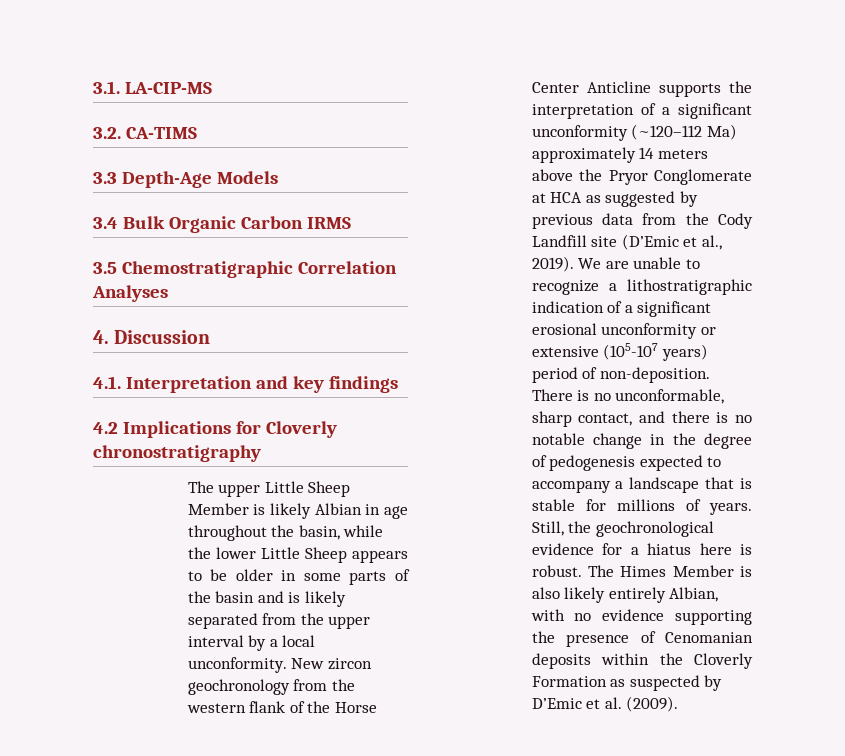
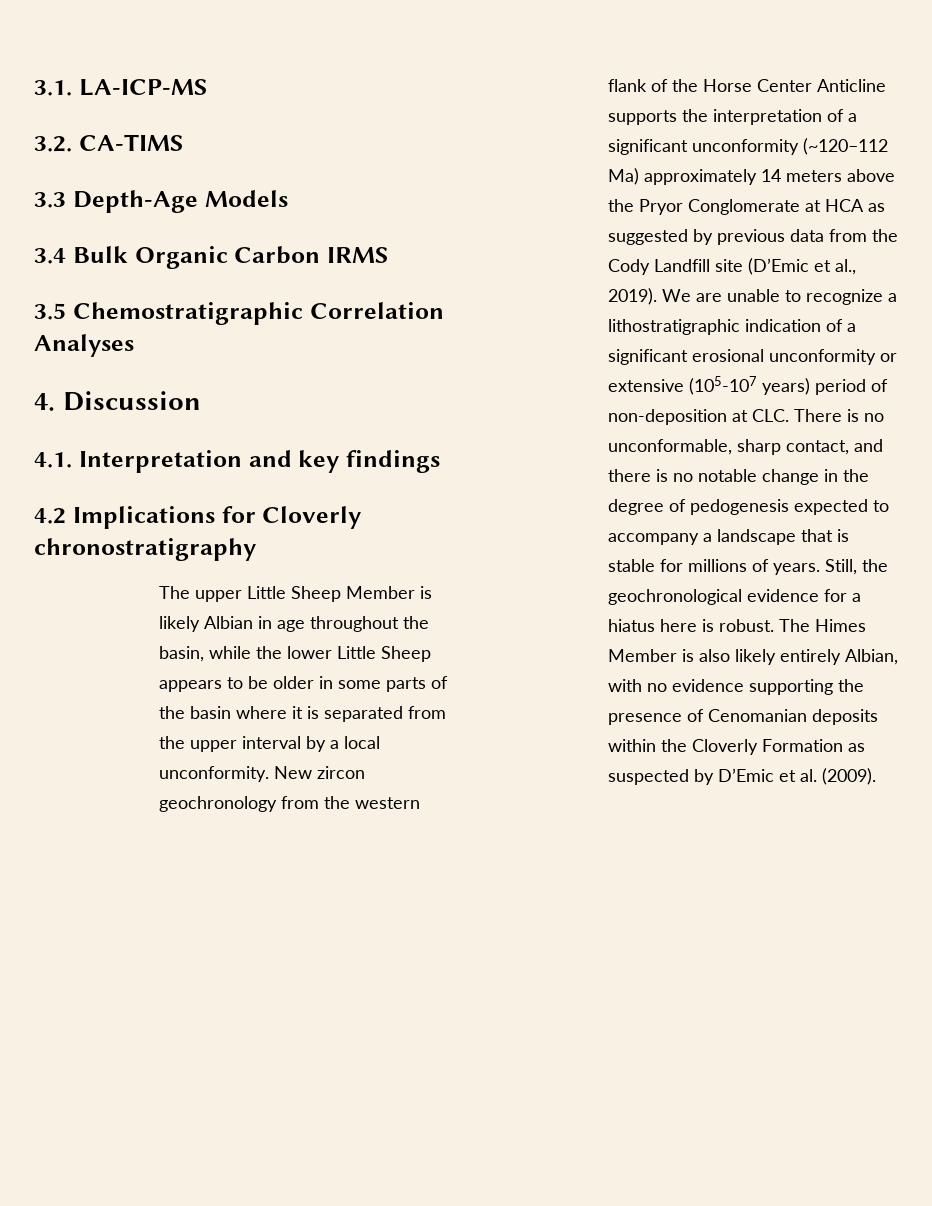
- 3.1. LA-CIP-MS
+ 3.1. LA-ICP-MS
- The upper Little Sheep Member is likely Albian in age throughout the basin, while the lower Little Sheep appears to be older in some parts of the basin and is likely separated from the upper interval by a local unconformity.
+ The upper Little Sheep Member is likely Albian in age throughout the basin, while the lower Little Sheep appears to be older in some parts of the basin where it is separated from the upper interval by a local unconformity.
- We are unable to recognize a lithostratigraphic indication of a significant erosional unconformity or extensive (105-107 years) period of non-deposition. There is no unconformable, sharp contact, and there is no notable change in the degree of pedogenesis expected to accompany a landscape that is stable for millions of years.
+ We are unable to recognize a lithostratigraphic indication of a significant erosional unconformity or extensive (105-107 years) period of non-deposition at CLC. There is no unconformable, sharp contact, and there is no notable change in the degree of pedogenesis expected to accompany a landscape that is stable for millions of years.

